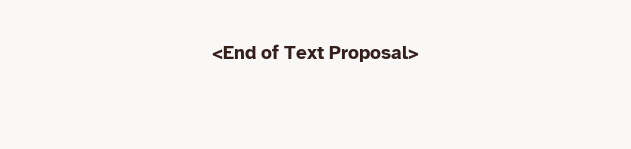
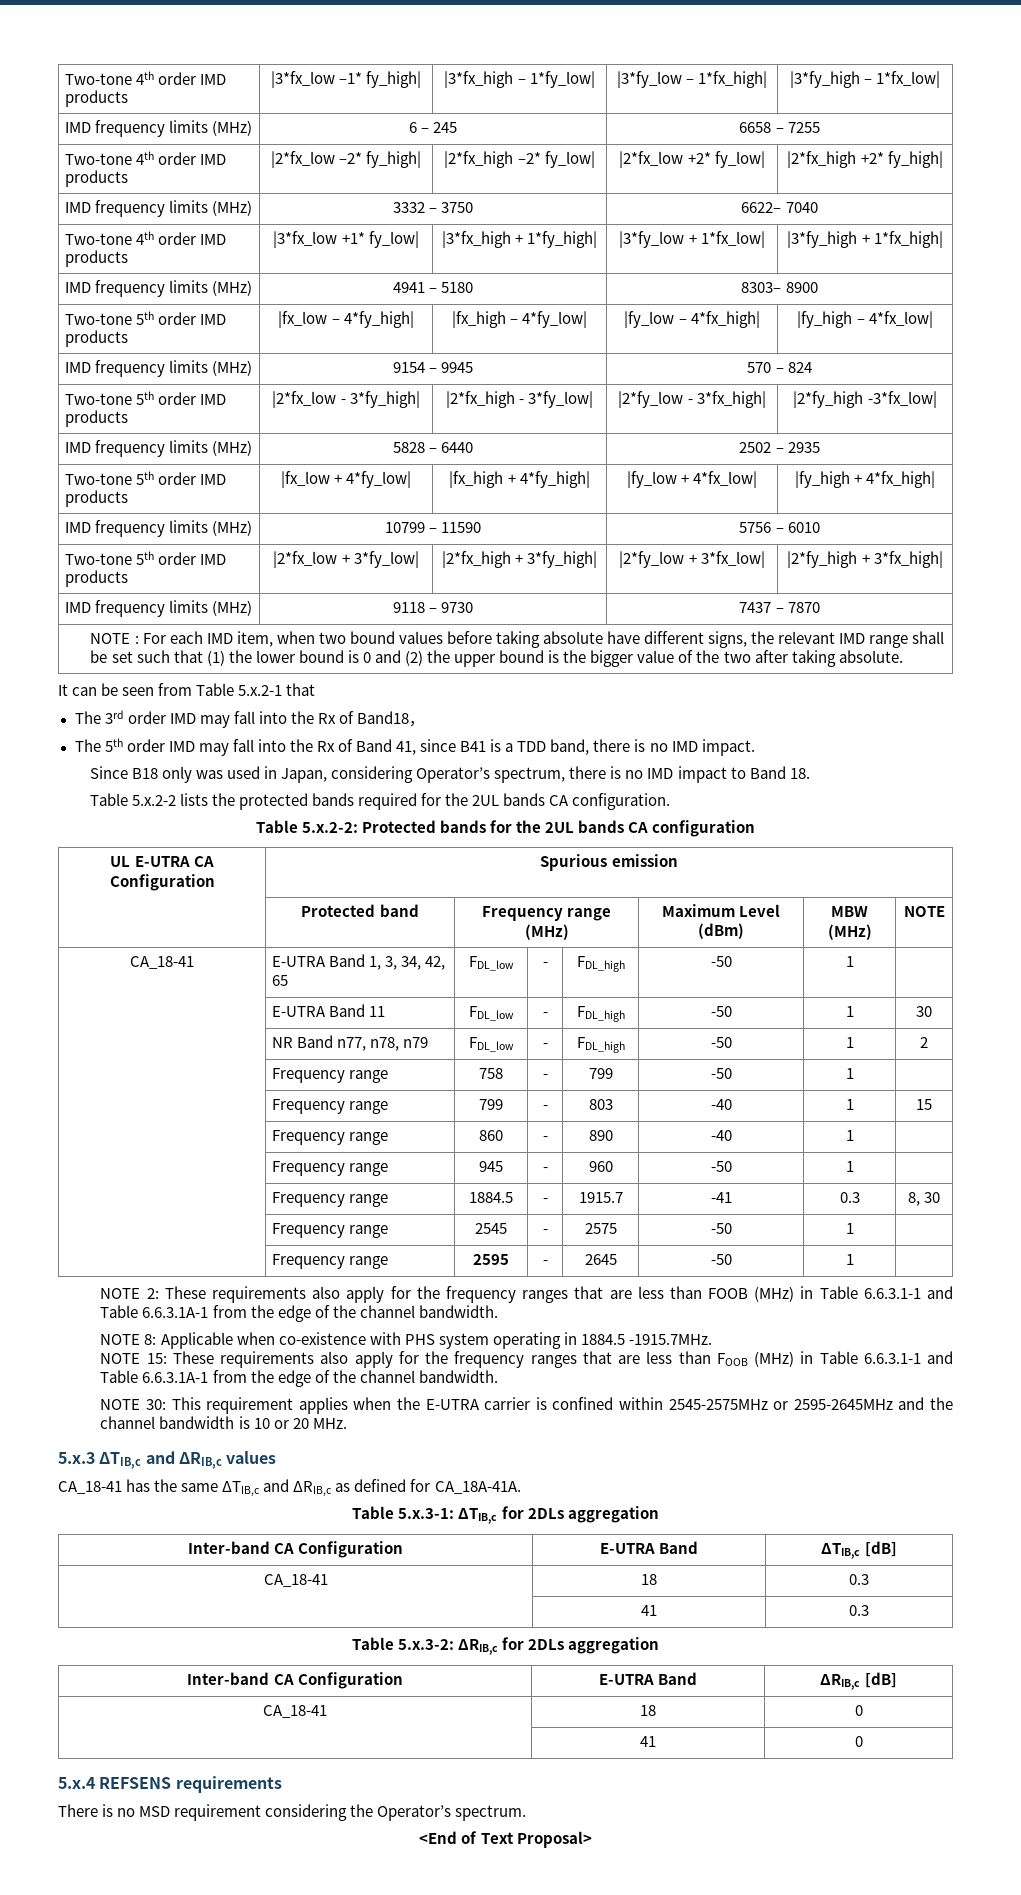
+ Two-tone 4th order IMD products | |3*fx_low –1* fy_high| | |3*fx_high – 1*fy_low| | |3*fy_low – 1*fx_high| | |3*fy_high – 1*fx_low|
+ IMD frequency limits (MHz) | 6 – 245 | 6658 – 7255
+ Two-tone 4th order IMD products | |2*fx_low –2* fy_high| | |2*fx_high –2* fy_low| | |2*fx_low +2* fy_low| | |2*fx_high +2* fy_high|
+ IMD frequency limits (MHz) | 3332 – 3750 | 6622– 7040
+ Two-tone 4th order IMD products | |3*fx_low +1* fy_low| | |3*fx_high + 1*fy_high| | |3*fy_low + 1*fx_low| | |3*fy_high + 1*fx_high|
+ IMD frequency limits (MHz) | 4941 – 5180 | 8303– 8900
+ Two-tone 5th order IMD products | |fx_low – 4*fy_high| | |fx_high – 4*fy_low| | |fy_low – 4*fx_high| | |fy_high – 4*fx_low|
+ IMD frequency limits (MHz) | 9154 – 9945 | 570 – 824
+ Two-tone 5th order IMD products | |2*fx_low - 3*fy_high| | |2*fx_high - 3*fy_low| | |2*fy_low - 3*fx_high| | |2*fy_high -3*fx_low|
+ IMD frequency limits (MHz) | 5828 – 6440 | 2502 – 2935
+ Two-tone 5th order IMD products | |fx_low + 4*fy_low| | |fx_high + 4*fy_high| | |fy_low + 4*fx_low| | |fy_high + 4*fx_high|
+ IMD frequency limits (MHz) | 10799 – 11590 | 5756 – 6010
+ Two-tone 5th order IMD products | |2*fx_low + 3*fy_low| | |2*fx_high + 3*fy_high| | |2*fy_low + 3*fx_low| | |2*fy_high + 3*fx_high|
+ IMD frequency limits (MHz) | 9118 – 9730 | 7437 – 7870
+ NOTE : For each IMD item, when two bound values before taking absolute have different signs, the relevant IMD range shall be set such that (1) the lower bound is 0 and (2) the upper bound is the bigger value of the two after taking absolute.
+ It can be seen from Table 5.x.2-1 that
+ The 3rd order IMD may fall into the Rx of Band18，
+ The 5th order IMD may fall into the Rx of Band 41, since B41 is a TDD band, there is no IMD impact.
+ Since B18 only was used in Japan, considering Operator’s spectrum, there is no IMD impact to Band 18.
+ Table 5.x.2-2 lists the protected bands required for the 2UL bands CA configuration.
+ Table 5.x.2-2: Protected bands for the 2UL bands CA configuration
+ UL E-UTRA CA Configuration | Spurious emission
+ | Protected band | Frequency range (MHz) | Maximum Level (dBm) | MBW (MHz) | NOTE
+ CA_18-41 | E-UTRA Band 1, 3, 34, 42, 65 | FDL_low | - | FDL_high | -50 | 1 |
+ | E-UTRA Band 11 | FDL_low | - | FDL_high | -50 | 1 | 30
+ | NR Band n77, n78, n79 | FDL_low | - | FDL_high | -50 | 1 | 2
+ | Frequency range | 758 | - | 799 | -50 | 1 |
+ | Frequency range | 799 | - | 803 | -40 | 1 | 15
+ | Frequency range | 860 | - | 890 | -40 | 1 |
+ | Frequency range | 945 | - | 960 | -50 | 1 |
+ | Frequency range | 1884.5 | - | 1915.7 | -41 | 0.3 | 8, 30
+ | Frequency range | 2545 | - | 2575 | -50 | 1 |
+ | Frequency range | 2595 | - | 2645 | -50 | 1 |
+ NOTE 2: These requirements also apply for the frequency ranges that are less than FOOB (MHz) in Table 6.6.3.1-1 and Table 6.6.3.1A-1 from the edge of the channel bandwidth.
+ NOTE 8: Applicable when co-existence with PHS system operating in 1884.5 -1915.7MHz.
+ NOTE 15: These requirements also apply for the frequency ranges that are less than FOOB (MHz) in Table 6.6.3.1-1 and Table 6.6.3.1A-1 from the edge of the channel bandwidth.
+ NOTE 30: This requirement applies when the E-UTRA carrier is confined within 2545-2575MHz or 2595-2645MHz and the channel bandwidth is 10 or 20 MHz.
+ 5.x.3 ΔTIB,c and ΔRIB,c values
+ CA_18-41 has the same ΔTIB,c and ΔRIB,c as defined for CA_18A-41A.
+ Table 5.x.3-1: ΔTIB,c for 2DLs aggregation
+ Inter-band CA Configuration | E-UTRA Band | ΔTIB,c [dB]
+ CA_18-41 | 18 | 0.3
+ | 41 | 0.3
+ Table 5.x.3-2: ΔRIB,c for 2DLs aggregation
+ Inter-band CA Configuration | E-UTRA Band | ΔRIB,c [dB]
+ CA_18-41 | 18 | 0
+ | 41 | 0
+ 5.x.4 REFSENS requirements
+ There is no MSD requirement considering the Operator’s spectrum.

